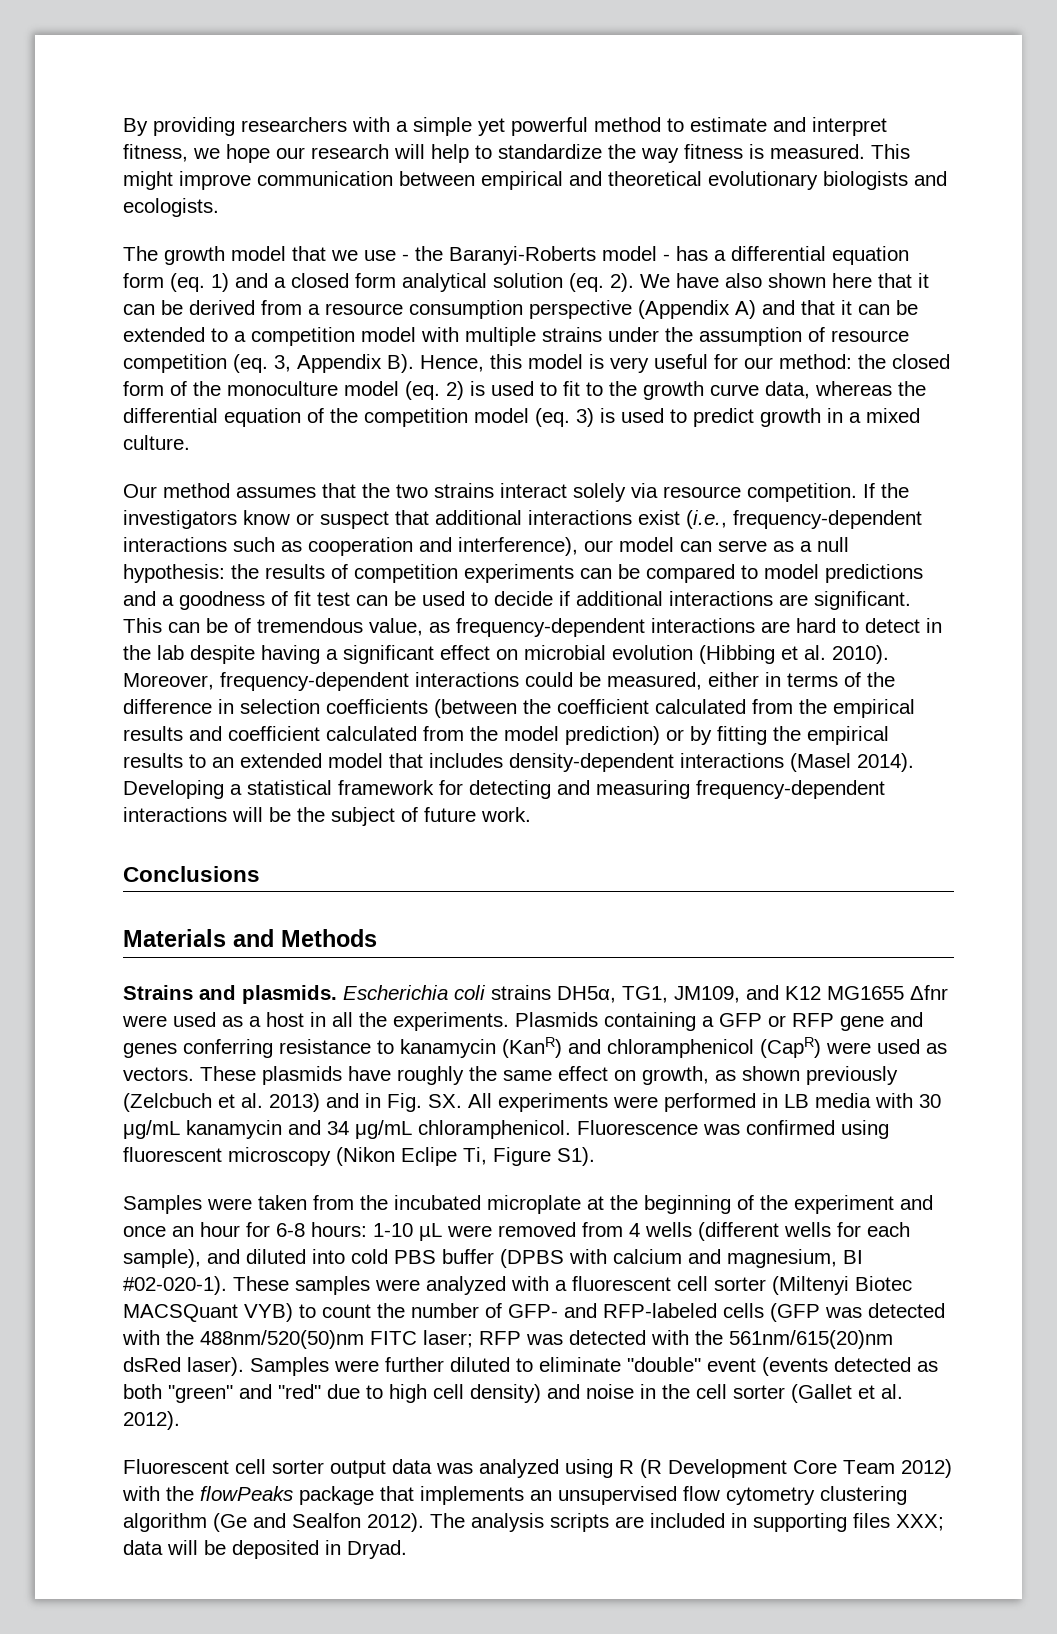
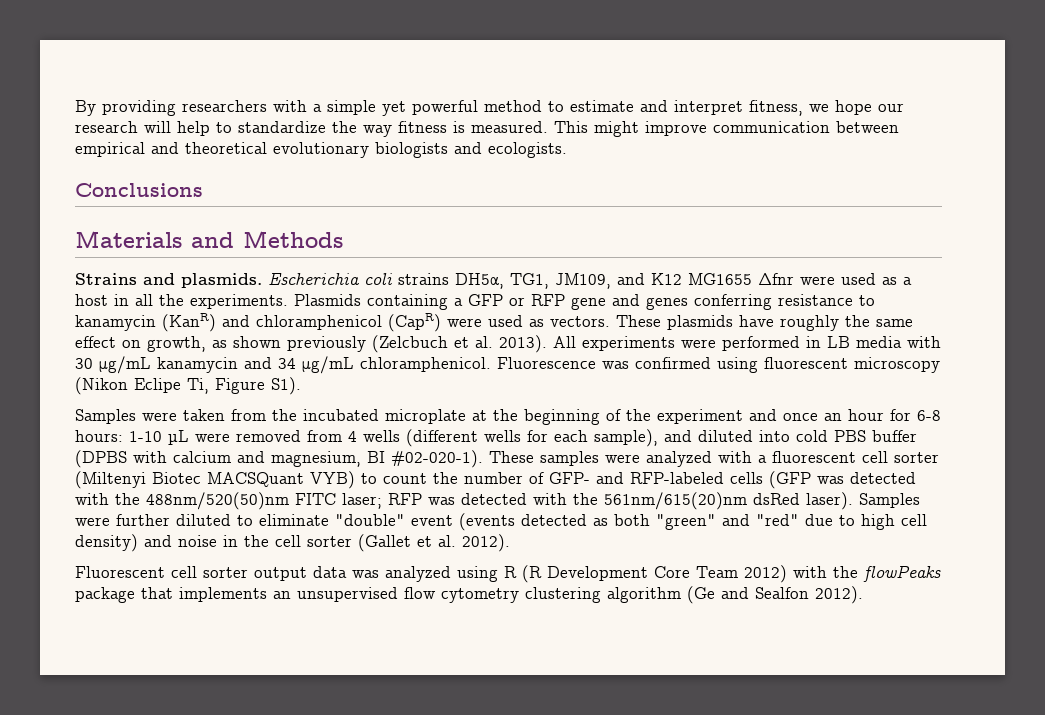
- The growth model that we use - the Baranyi-Roberts model - has a differential equation form (eq. 1) and a closed form analytical solution (eq. 2). We have also shown here that it can be derived from a resource consumption perspective (Appendix A) and that it can be extended to a competition model with multiple strains under the assumption of resource competition (eq. 3, Appendix B). Hence, this model is very useful for our method: the closed form of the monoculture model (eq. 2) is used to fit to the growth curve data, whereas the differential equation of the competition model (eq. 3) is used to predict growth in a mixed culture.
- Our method assumes that the two strains interact solely via resource competition. If the investigators know or suspect that additional interactions exist (i.e., frequency-dependent interactions such as cooperation and interference), our model can serve as a null hypothesis: the results of competition experiments can be compared to model predictions and a goodness of fit test can be used to decide if additional interactions are significant. This can be of tremendous value, as frequency-dependent interactions are hard to detect in the lab despite having a significant effect on microbial evolution (Hibbing et al. 2010). Moreover, frequency-dependent interactions could be measured, either in terms of the difference in selection coefficients (between the coefficient calculated from the empirical results and coefficient calculated from the model prediction) or by fitting the empirical results to an extended model that includes density-dependent interactions (Masel 2014). Developing a statistical framework for detecting and measuring frequency-dependent interactions will be the subject of future work.
- These plasmids have roughly the same effect on growth, as shown previously (Zelcbuch et al. 2013) and in Fig. SX. All experiments were performed in LB media with 30 μg/mL kanamycin and 34 μg/mL chloramphenicol.
+ These plasmids have roughly the same effect on growth, as shown previously (Zelcbuch et al. 2013). All experiments were performed in LB media with 30 μg/mL kanamycin and 34 μg/mL chloramphenicol.
- The analysis scripts are included in supporting files XXX; data will be deposited in Dryad.

